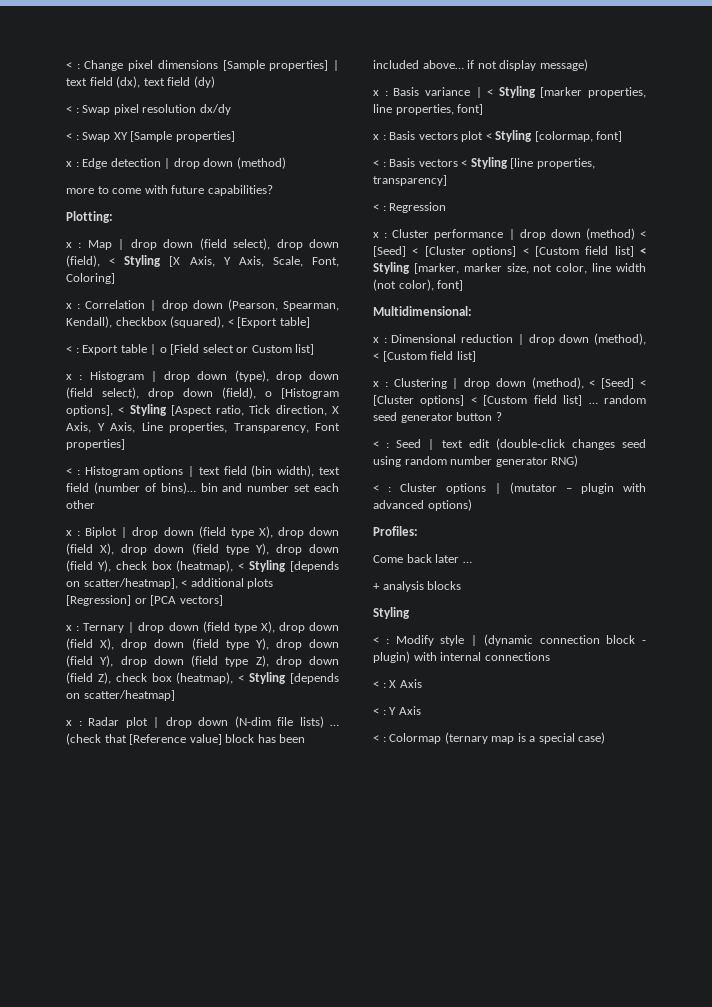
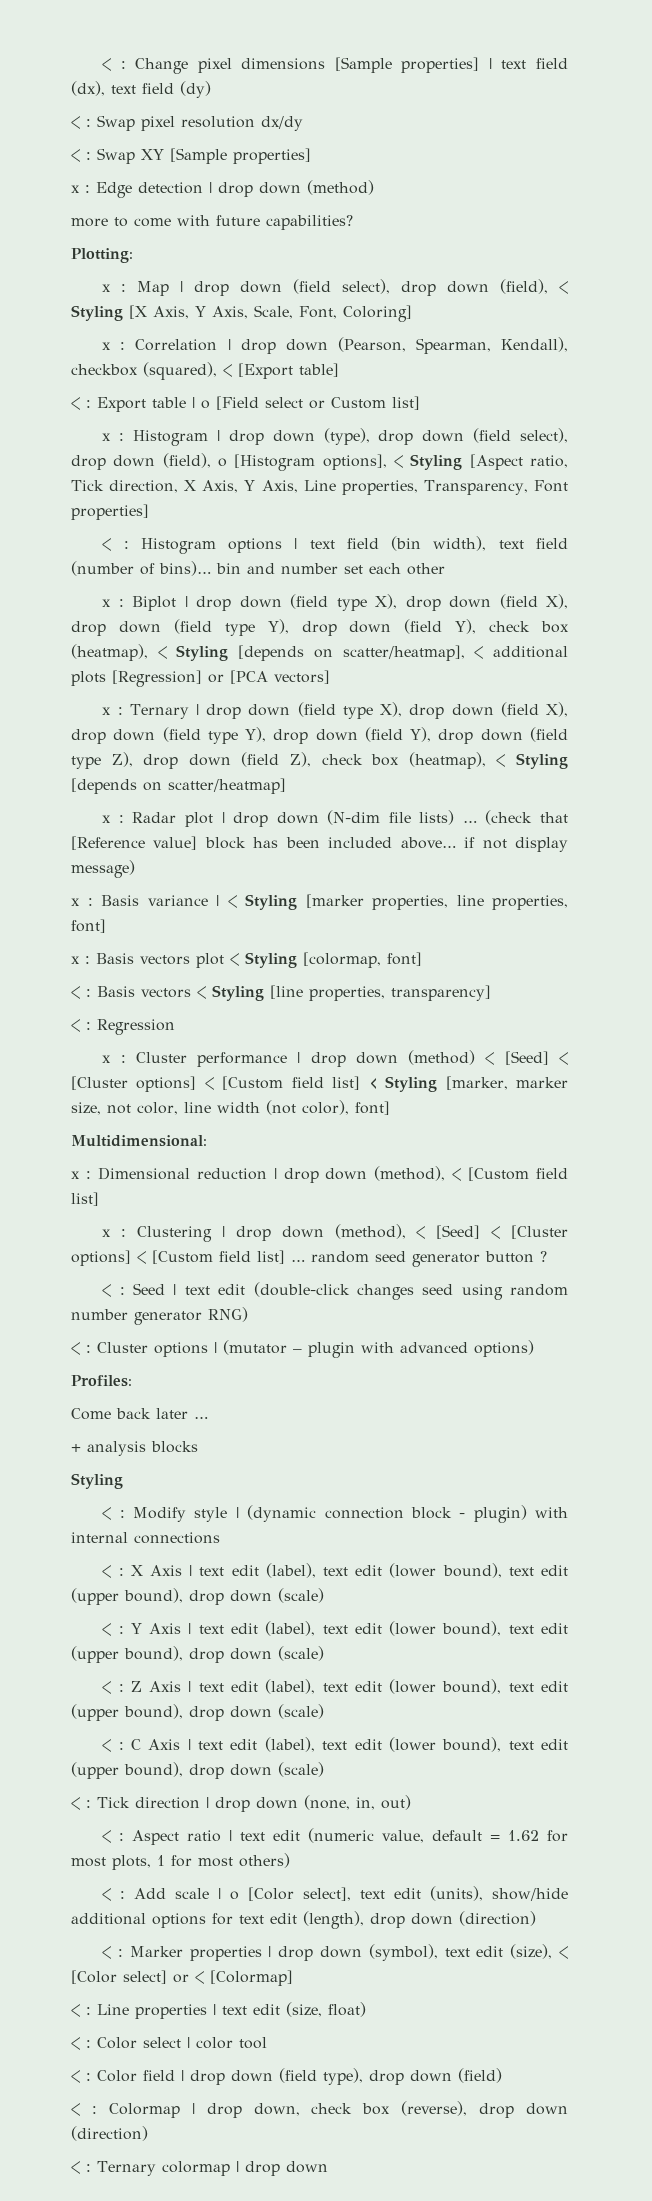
- < : X Axis
- < : Y Axis
- < : Colormap (ternary map is a special case)
+ < : X Axis | text edit (label), text edit (lower bound), text edit (upper bound), drop down (scale)
+ < : Y Axis | text edit (label), text edit (lower bound), text edit (upper bound), drop down (scale)
+ < : Z Axis | text edit (label), text edit (lower bound), text edit (upper bound), drop down (scale)
+ < : C Axis | text edit (label), text edit (lower bound), text edit (upper bound), drop down (scale)
+ < : Tick direction | drop down (none, in, out)
+ < : Aspect ratio | text edit (numeric value, default = 1.62 for most plots, 1 for most others)
+ < : Add scale | o [Color select], text edit (units), show/hide additional options for text edit (length), drop down (direction)
+ < : Marker properties | drop down (symbol), text edit (size), < [Color select] or < [Colormap]
+ < : Line properties | text edit (size, float)
+ < : Color select | color tool
+ < : Color field | drop down (field type), drop down (field)
+ < : Colormap | drop down, check box (reverse), drop down (direction)
+ < : Ternary colormap | drop down

